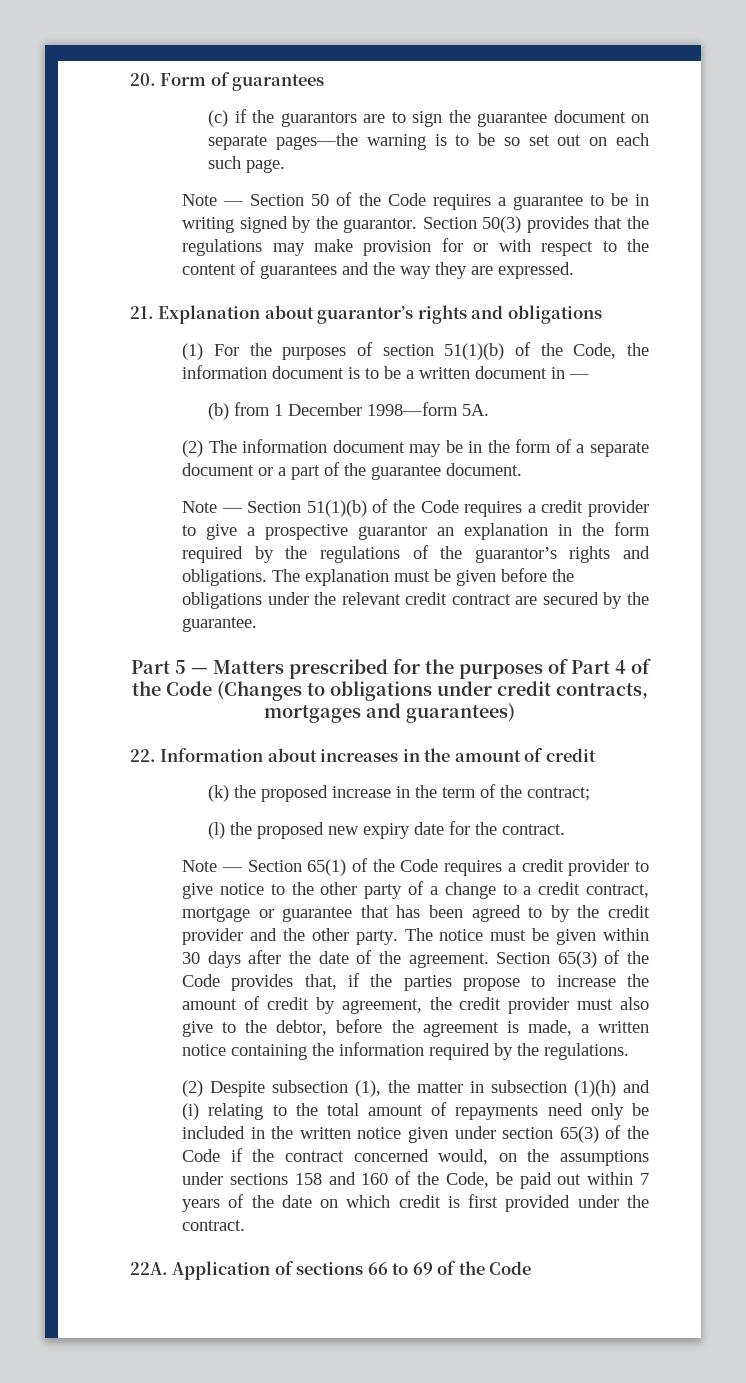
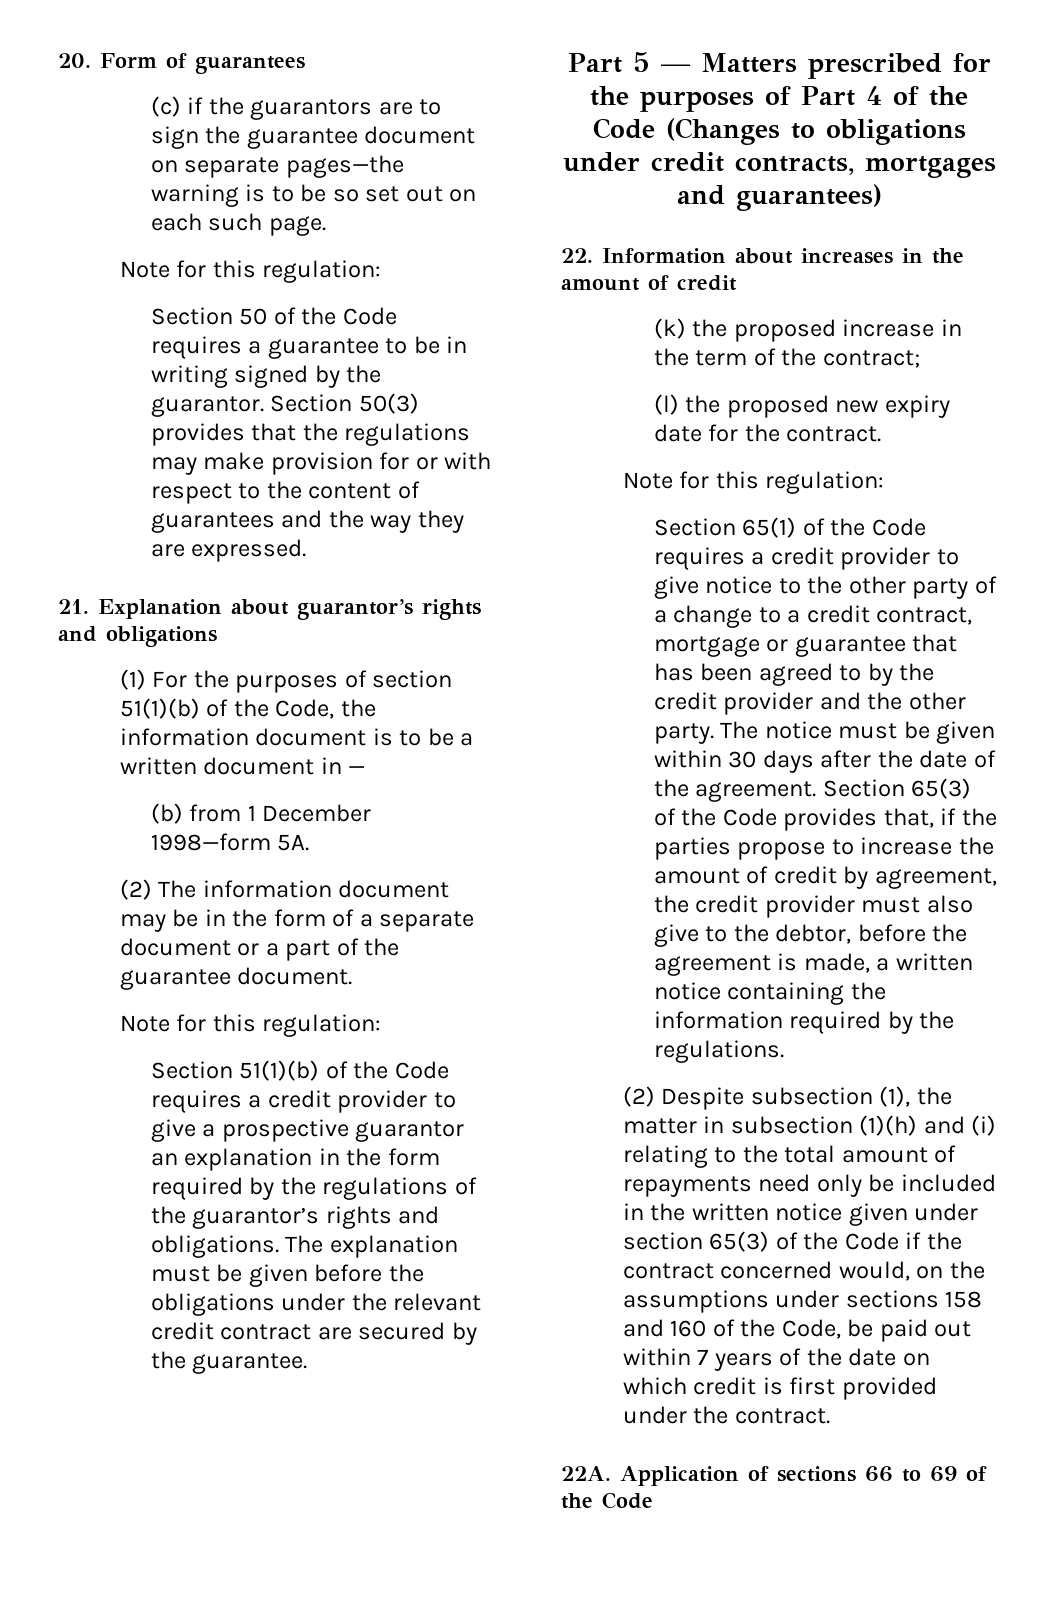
  (c) if the guarantors are to sign the guarantee document on separate pages—the warning is to be so set out on each such page.
- Note — Section 50 of the Code requires a guarantee to be in writing signed by the guarantor.
+ Note for this regulation:
+ Section 50 of the Code requires a guarantee to be in writing signed by the guarantor.
  (2) The information document may be in the form of a separate document or a part of the guarantee document.
- Note — Section 51(1)(b) of the Code requires a credit provider to give a prospective guarantor an explanation in the form required by the regulations of the guarantor’s rights and obligations.
+ Note for this regulation:
+ Section 51(1)(b) of the Code requires a credit provider to give a prospective guarantor an explanation in the form required by the regulations of the guarantor’s rights and obligations.
  (l) the proposed new expiry date for the contract.
- Note — Section 65(1) of the Code requires a credit provider to give notice to the other party of a change to a credit contract, mortgage or guarantee that has been agreed to by the credit provider and the other party.
+ Note for this regulation:
+ Section 65(1) of the Code requires a credit provider to give notice to the other party of a change to a credit contract, mortgage or guarantee that has been agreed to by the credit provider and the other party.

